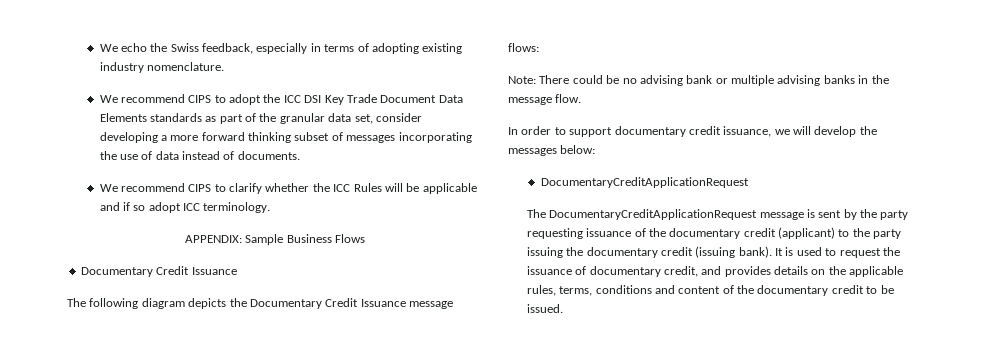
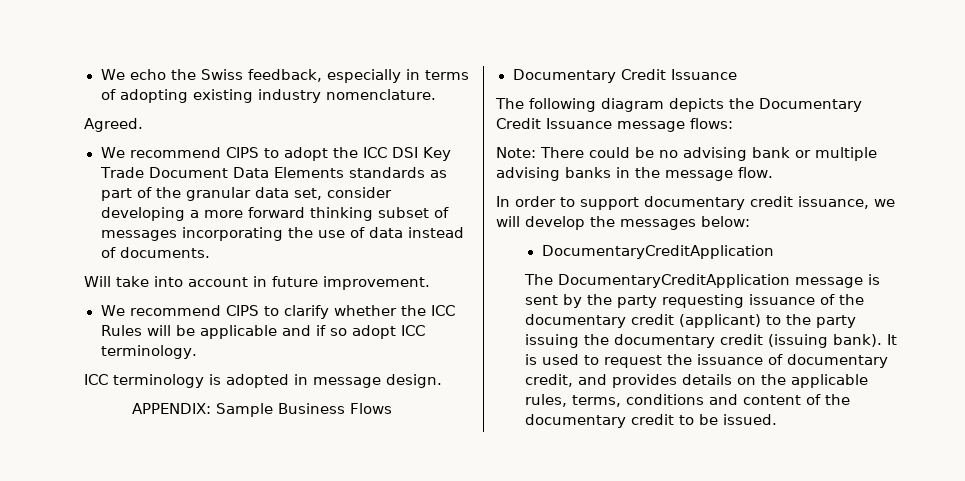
+ Agreed.
+ Will take into account in future improvement.
+ ICC terminology is adopted in message design.
  In order to support documentary credit issuance, we will develop the messages below:
- DocumentaryCreditApplicationRequest
- The DocumentaryCreditApplicationRequest message is sent by the party requesting issuance of the documentary credit (applicant) to the party issuing the documentary credit (issuing bank).
+ DocumentaryCreditApplication
+ The DocumentaryCreditApplication message is sent by the party requesting issuance of the documentary credit (applicant) to the party issuing the documentary credit (issuing bank).

